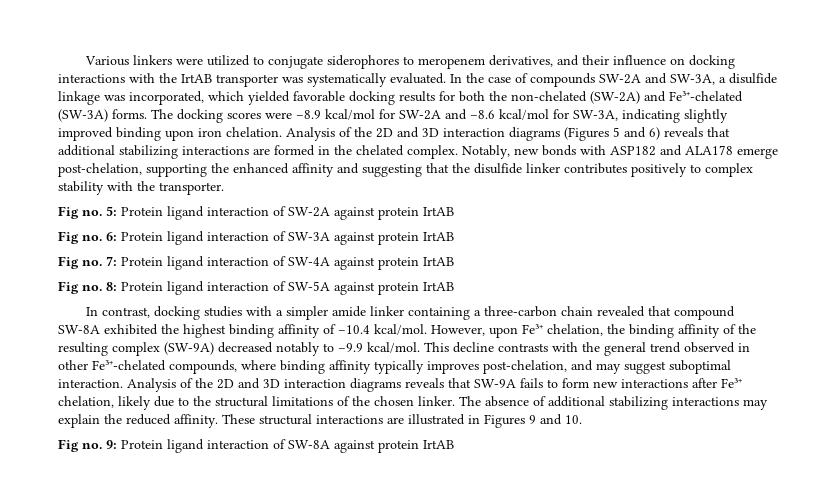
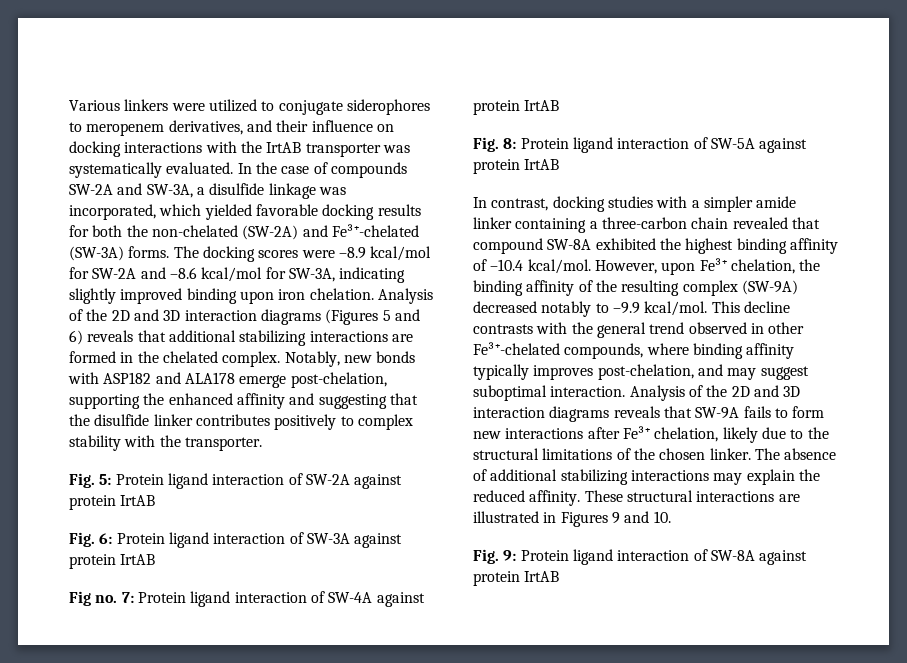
- Fig no. 5: Protein ligand interaction of SW-2A against protein IrtAB
+ Fig. 5: Protein ligand interaction of SW-2A against protein IrtAB
- Fig no. 6: Protein ligand interaction of SW-3A against protein IrtAB
+ Fig. 6: Protein ligand interaction of SW-3A against protein IrtAB
- Fig no. 8: Protein ligand interaction of SW-5A against protein IrtAB
+ Fig. 8: Protein ligand interaction of SW-5A against protein IrtAB
- Fig no. 9: Protein ligand interaction of SW-8A against protein IrtAB
+ Fig. 9: Protein ligand interaction of SW-8A against protein IrtAB

